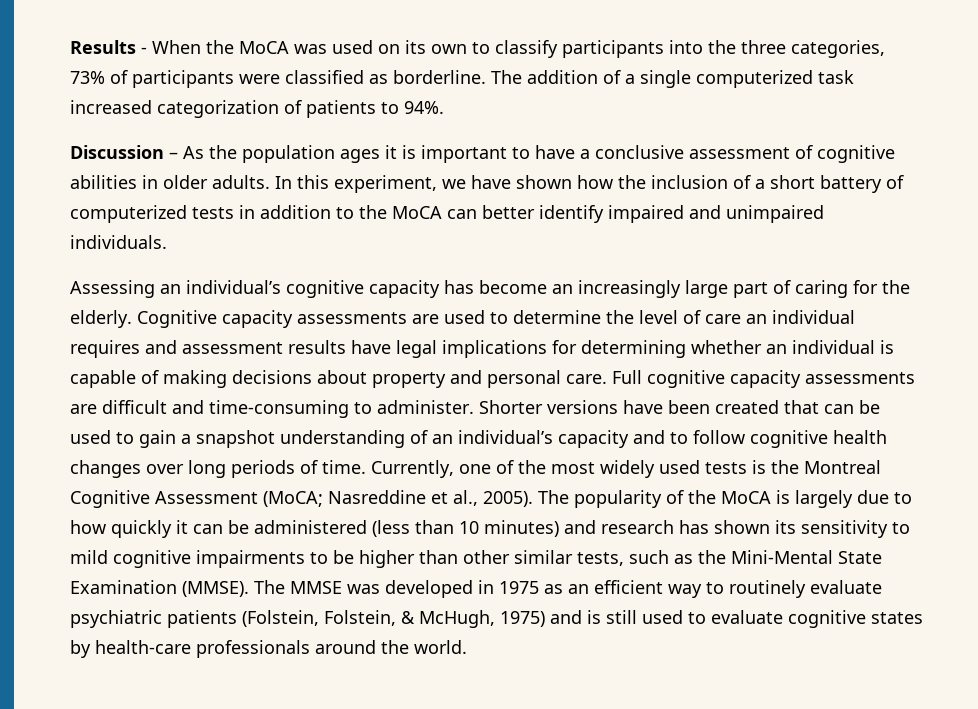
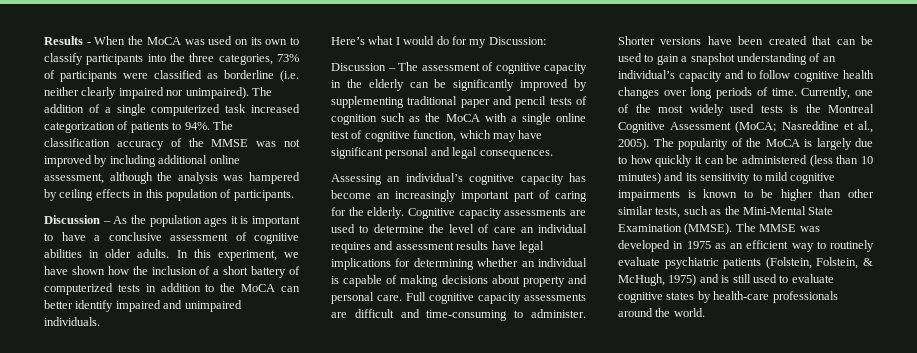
- Results - When the MoCA was used on its own to classify participants into the three categories, 73% of participants were classified as borderline.
+ Results - When the MoCA was used on its own to classify participants into the three categories, 73% of participants were classified as borderline (i.e. neither clearly impaired nor unimpaired).
+ The classification accuracy of the MMSE was not improved by including additional online assessment, although the analysis was hampered by ceiling effects in this population of participants.
+ Here’s what I would do for my Discussion:
+ Discussion – The assessment of cognitive capacity in the elderly can be significantly improved by supplementing traditional paper and pencil tests of cognition such as the MoCA with a single online test of cognitive function, which may have significant personal and legal consequences.
- Assessing an individual’s cognitive capacity has become an increasingly large part of caring for the elderly.
+ Assessing an individual’s cognitive capacity has become an increasingly important part of caring for the elderly.
- The popularity of the MoCA is largely due to how quickly it can be administered (less than 10 minutes) and research has shown its sensitivity to mild cognitive impairments to be higher than other similar tests, such as the Mini-Mental State Examination (MMSE).
+ The popularity of the MoCA is largely due to how quickly it can be administered (less than 10 minutes) and its sensitivity to mild cognitive impairments is known to be higher than other similar tests, such as the Mini-Mental State Examination (MMSE).

